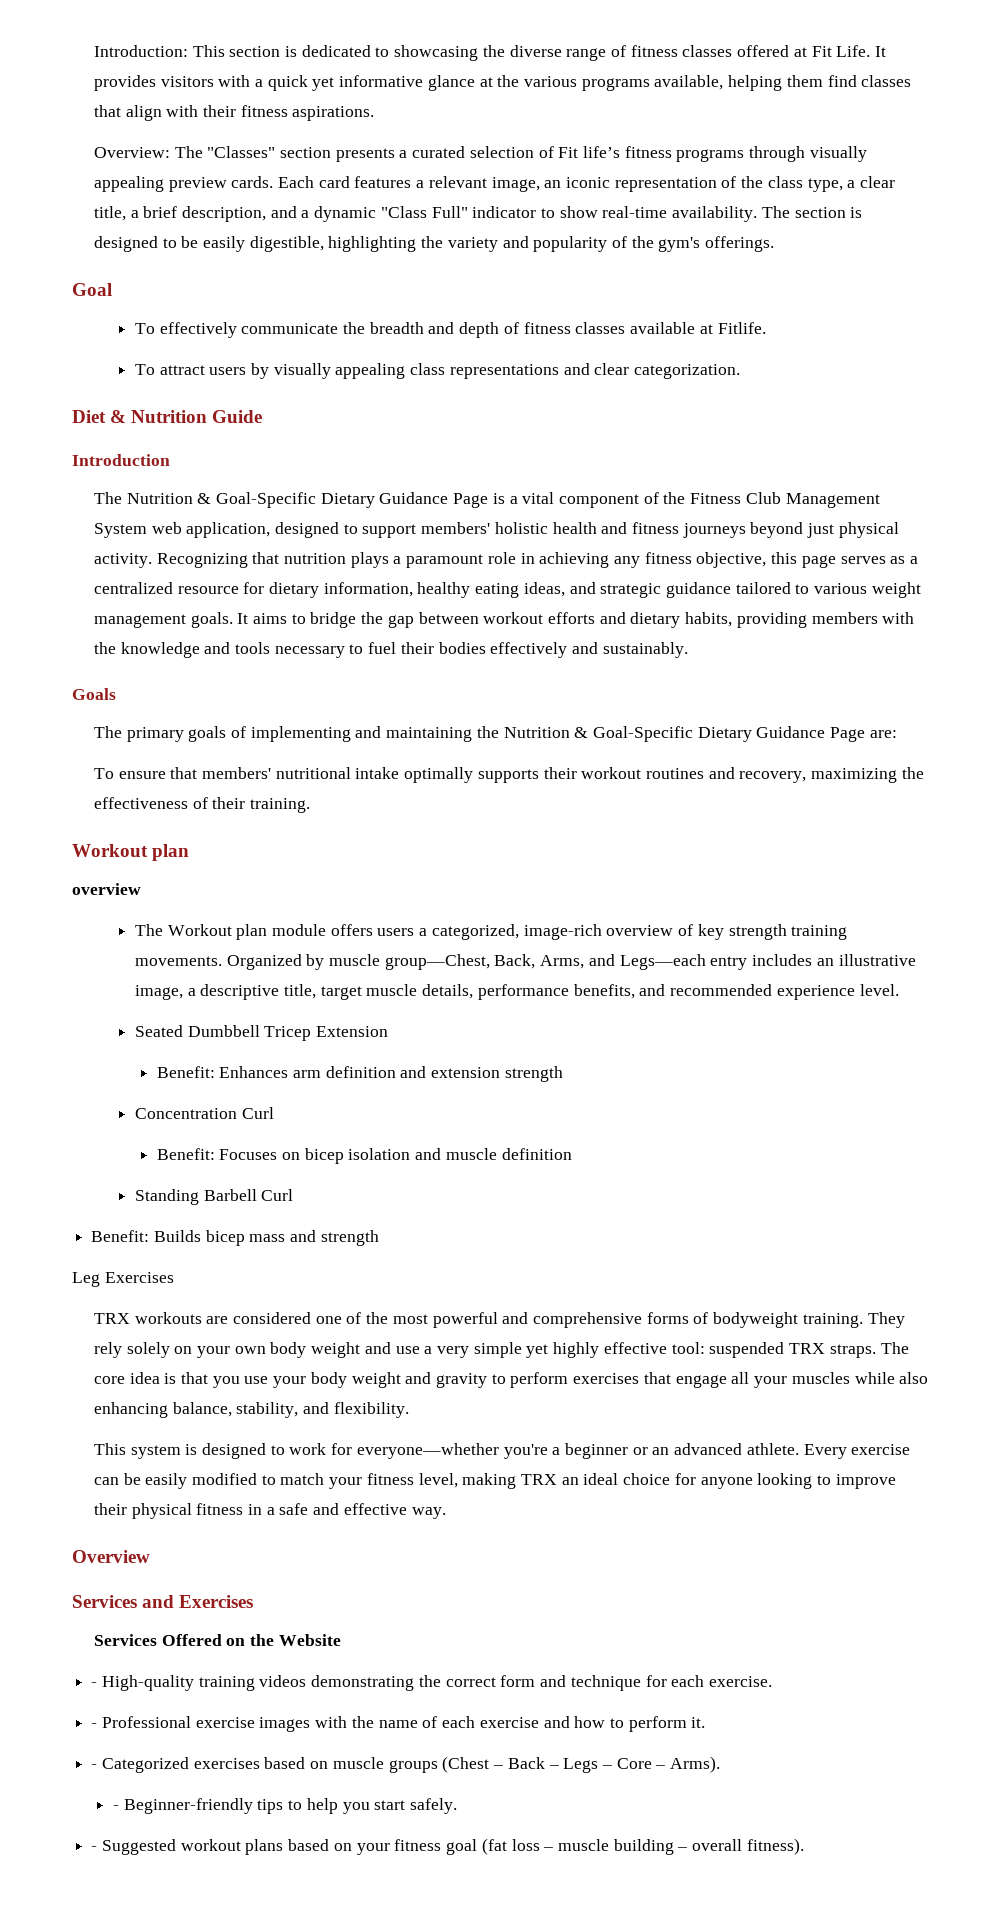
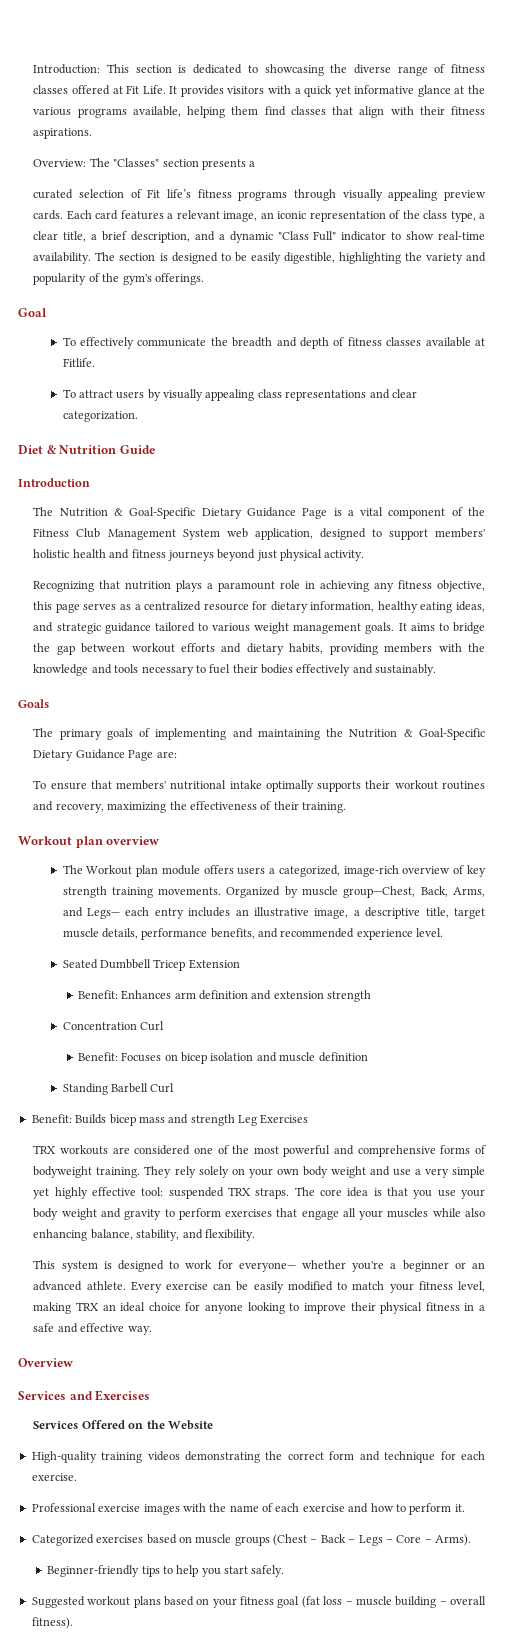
- Overview: The "Classes" section presents a curated selection of Fit life’s fitness programs through visually appealing preview cards.
+ Overview: The "Classes" section presents a
+ curated selection of Fit life’s fitness programs through visually appealing preview cards.
- The Nutrition & Goal-Specific Dietary Guidance Page is a vital component of the Fitness Club Management System web application, designed to support members' holistic health and fitness journeys beyond just physical activity. Recognizing that nutrition plays a paramount role in achieving any fitness objective, this page serves as a centralized resource for dietary information, healthy eating ideas, and strategic guidance tailored to various weight management goals.
+ The Nutrition & Goal-Specific Dietary Guidance Page is a vital component of the Fitness Club Management System web application, designed to support members' holistic health and fitness journeys beyond just physical activity.
+ Recognizing that nutrition plays a paramount role in achieving any fitness objective, this page serves as a centralized resource for dietary information, healthy eating ideas, and strategic guidance tailored to various weight management goals.
  To ensure that members' nutritional intake optimally supports their workout routines and recovery, maximizing the effectiveness of their training.
- Workout plan
- overview
+ Workout plan overview
- Organized by muscle group—Chest, Back, Arms, and Legs—each entry includes an illustrative image, a descriptive title, target muscle details, performance benefits, and recommended experience level.
+ Organized by muscle group—Chest, Back, Arms, and Legs— each entry includes an illustrative image, a descriptive title, target muscle details, performance benefits, and recommended experience level.
- Benefit: Builds bicep mass and strength
- Leg Exercises
+ Benefit: Builds bicep mass and strength Leg Exercises
- This system is designed to work for everyone—whether you're a beginner or an advanced athlete.
+ This system is designed to work for everyone— whether you're a beginner or an advanced athlete.
- - High-quality training videos demonstrating the correct form and technique for each exercise.
+ High-quality training videos demonstrating the correct form and technique for each exercise.
- - Professional exercise images with the name of each exercise and how to perform it.
+ Professional exercise images with the name of each exercise and how to perform it.
- - Categorized exercises based on muscle groups (Chest – Back – Legs – Core – Arms).
+ Categorized exercises based on muscle groups (Chest – Back – Legs – Core – Arms).
- - Beginner-friendly tips to help you start safely.
+ Beginner-friendly tips to help you start safely.
- - Suggested workout plans based on your fitness goal (fat loss – muscle building – overall fitness).
+ Suggested workout plans based on your fitness goal (fat loss – muscle building – overall fitness).

